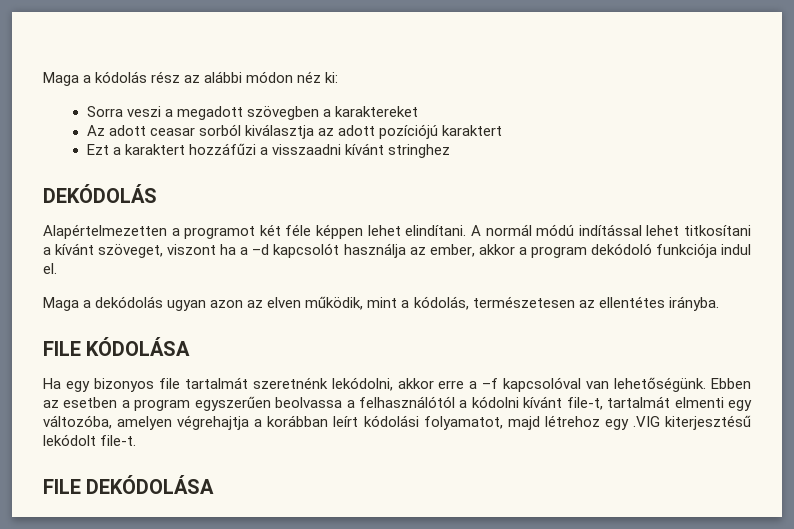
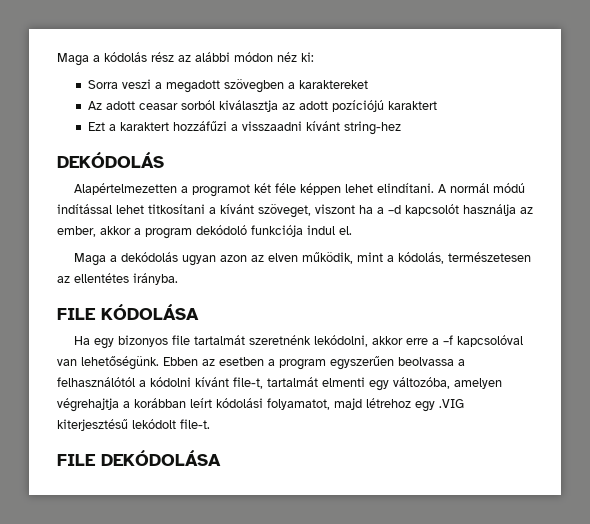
- Ezt a karaktert hozzáfűzi a visszaadni kívánt stringhez
+ Ezt a karaktert hozzáfűzi a visszaadni kívánt string-hez

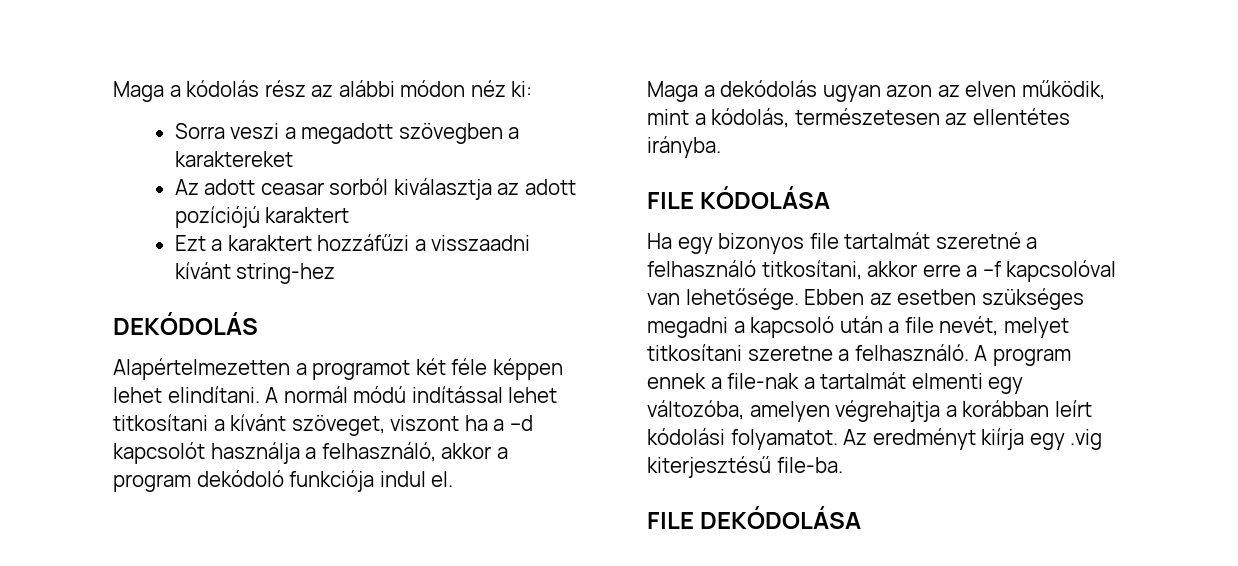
- A normál módú indítással lehet titkosítani a kívánt szöveget, viszont ha a –d kapcsolót használja az ember, akkor a program dekódoló funkciója indul el.
+ A normál módú indítással lehet titkosítani a kívánt szöveget, viszont ha a –d kapcsolót használja a felhasználó, akkor a program dekódoló funkciója indul el.
- Ha egy bizonyos file tartalmát szeretnénk lekódolni, akkor erre a –f kapcsolóval van lehetőségünk.
+ Ha egy bizonyos file tartalmát szeretné a felhasználó titkosítani, akkor erre a –f kapcsolóval van lehetősége.
- Ebben az esetben a program egyszerűen beolvassa a felhasználótól a kódolni kívánt file-t, tartalmát elmenti egy változóba, amelyen végrehajtja a korábban leírt kódolási folyamatot, majd létrehoz egy .VIG kiterjesztésű lekódolt file-t.
+ Ebben az esetben szükséges megadni a kapcsoló után a file nevét, melyet titkosítani szeretne a felhasználó. A program ennek a file-nak a tartalmát elmenti egy változóba, amelyen végrehajtja a korábban leírt kódolási folyamatot. Az eredményt kiírja egy .vig kiterjesztésű file-ba.

